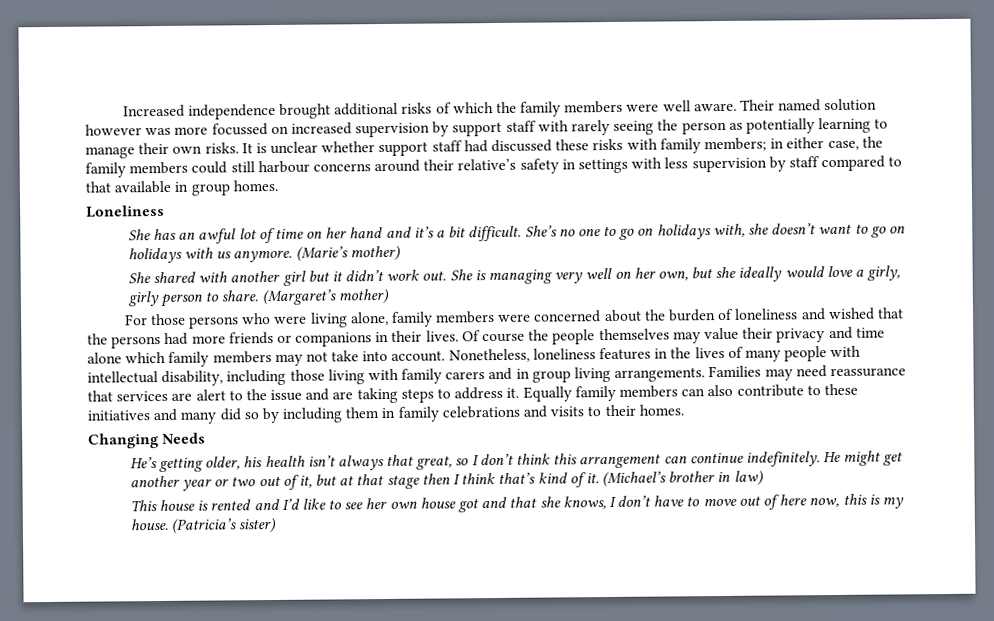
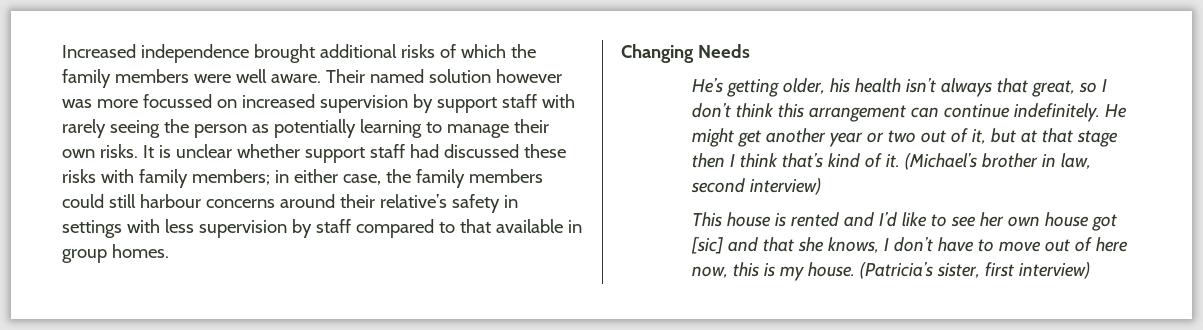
- Loneliness
- She has an awful lot of time on her hand and it’s a bit difficult. She’s no one to go on holidays with, she doesn’t want to go on holidays with us anymore. (Marie’s mother)
- She shared with another girl but it didn’t work out. She is managing very well on her own, but she ideally would love a girly, girly person to share. (Margaret’s mother)
- For those persons who were living alone, family members were concerned about the burden of loneliness and wished that the persons had more friends or companions in their lives. Of course the people themselves may value their privacy and time alone which family members may not take into account. Nonetheless, loneliness features in the lives of many people with intellectual disability, including those living with family carers and in group living arrangements. Families may need reassurance that services are alert to the issue and are taking steps to address it. Equally family members can also contribute to these initiatives and many did so by including them in family celebrations and visits to their homes.
- (Michael’s brother in law)
+ (Michael’s brother in law, second interview)
- This house is rented and I’d like to see her own house got and that she knows, I don’t have to move out of here now, this is my house.
+ This house is rented and I’d like to see her own house got [sic] and that she knows, I don’t have to move out of here now, this is my house.
- (Patricia’s sister)
+ (Patricia’s sister, first interview)

